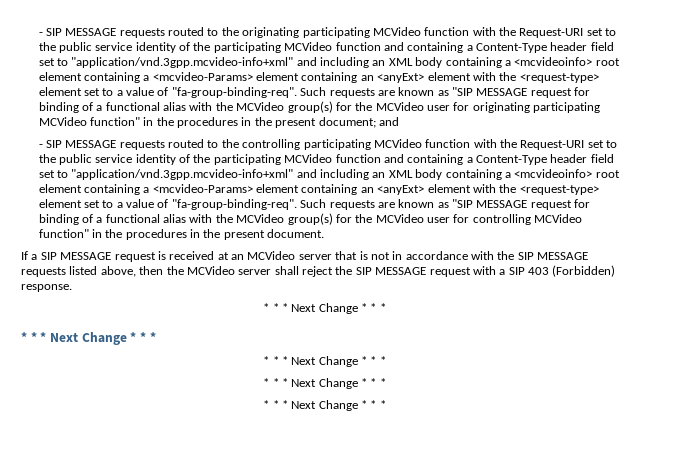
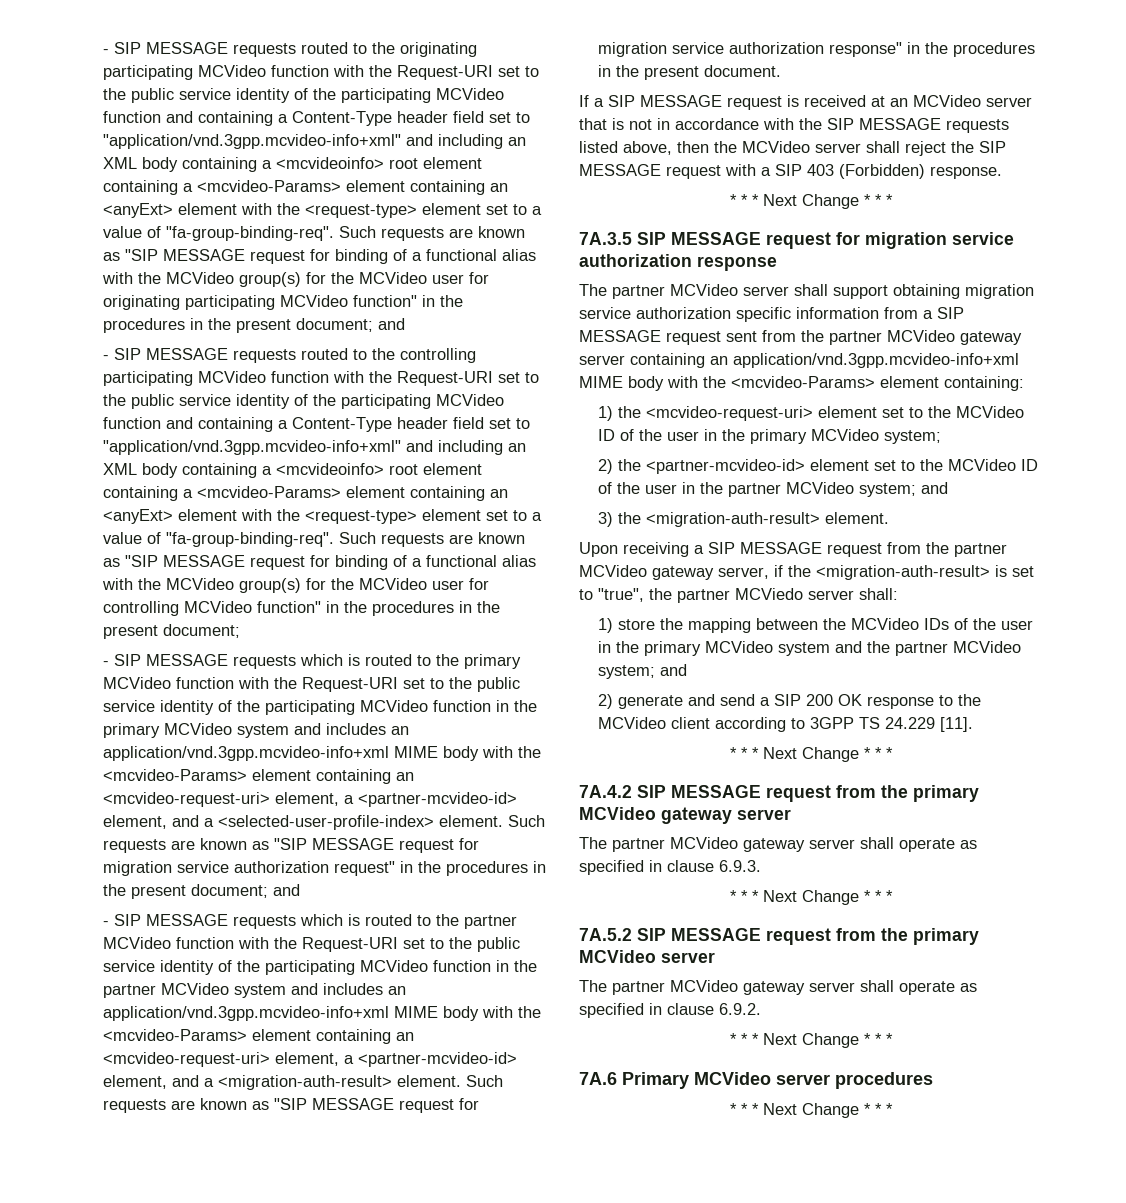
- Such requests are known as "SIP MESSAGE request for binding of a functional alias with the MCVideo group(s) for the MCVideo user for controlling MCVideo function" in the procedures in the present document.
+ Such requests are known as "SIP MESSAGE request for binding of a functional alias with the MCVideo group(s) for the MCVideo user for controlling MCVideo function" in the procedures in the present document;
+ - SIP MESSAGE requests which is routed to the primary MCVideo function with the Request-URI set to the public service identity of the participating MCVideo function in the primary MCVideo system and includes an application/vnd.3gpp.mcvideo-info+xml MIME body with the <mcvideo-Params> element containing an <mcvideo-request-uri> element, a <partner-mcvideo-id> element, and a <selected-user-profile-index> element. Such requests are known as "SIP MESSAGE request for migration service authorization request" in the procedures in the present document; and
+ - SIP MESSAGE requests which is routed to the partner MCVideo function with the Request-URI set to the public service identity of the participating MCVideo function in the partner MCVideo system and includes an application/vnd.3gpp.mcvideo-info+xml MIME body with the <mcvideo-Params> element containing an <mcvideo-request-uri> element, a <partner-mcvideo-id> element, and a <migration-auth-result> element. Such requests are known as "SIP MESSAGE request for migration service authorization response" in the procedures in the present document.
  If a SIP MESSAGE request is received at an MCVideo server that is not in accordance with the SIP MESSAGE requests listed above, then the MCVideo server shall reject the SIP MESSAGE request with a SIP 403 (Forbidden) response.
  * * * Next Change * * *
+ 7A.3.5 SIP MESSAGE request for migration service authorization response
+ The partner MCVideo server shall support obtaining migration service authorization specific information from a SIP MESSAGE request sent from the partner MCVideo gateway server containing an application/vnd.3gpp.mcvideo-info+xml MIME body with the <mcvideo-Params> element containing:
+ 1) the <mcvideo-request-uri> element set to the MCVideo ID of the user in the primary MCVideo system;
+ 2) the <partner-mcvideo-id> element set to the MCVideo ID of the user in the partner MCVideo system; and
+ 3) the <migration-auth-result> element.
+ Upon receiving a SIP MESSAGE request from the partner MCVideo gateway server, if the <migration-auth-result> is set to "true", the partner MCViedo server shall:
+ 1) store the mapping between the MCVideo IDs of the user in the primary MCVideo system and the partner MCVideo system; and
+ 2) generate and send a SIP 200 OK response to the MCVideo client according to 3GPP TS 24.229 [11].
  * * * Next Change * * *
+ 7A.4.2 SIP MESSAGE request from the primary MCVideo gateway server
+ The partner MCVideo gateway server shall operate as specified in clause 6.9.3.
  * * * Next Change * * *
+ 7A.5.2 SIP MESSAGE request from the primary MCVideo server
+ The partner MCVideo gateway server shall operate as specified in clause 6.9.2.
  * * * Next Change * * *
+ 7A.6 Primary MCVideo server procedures

